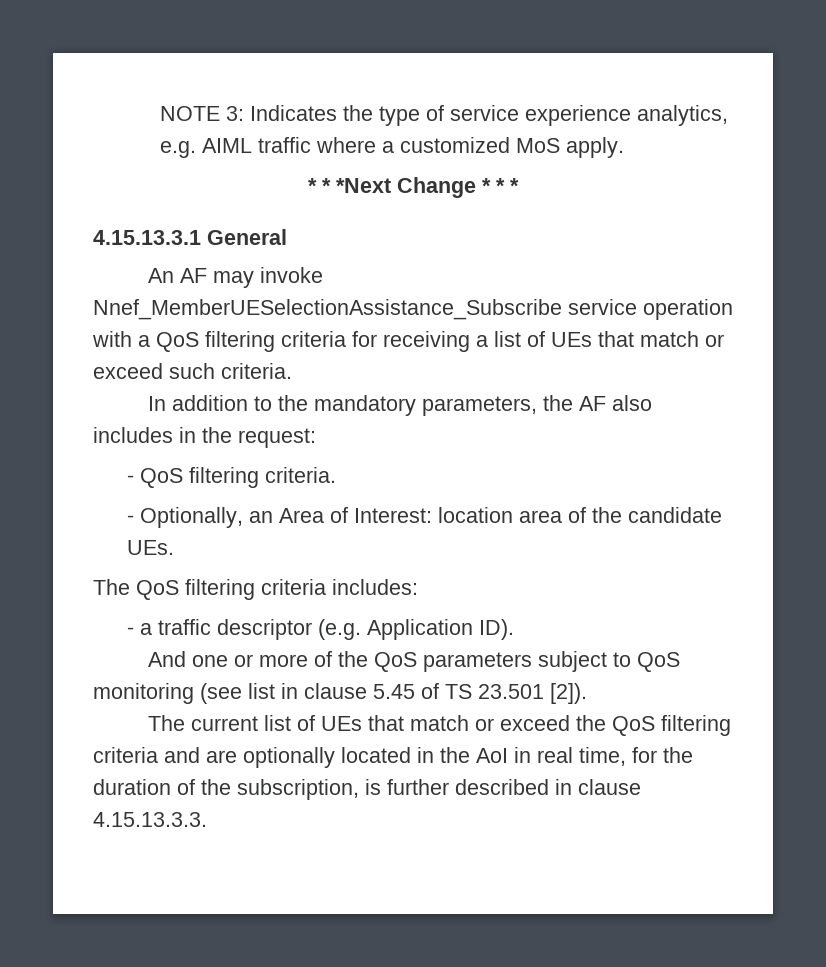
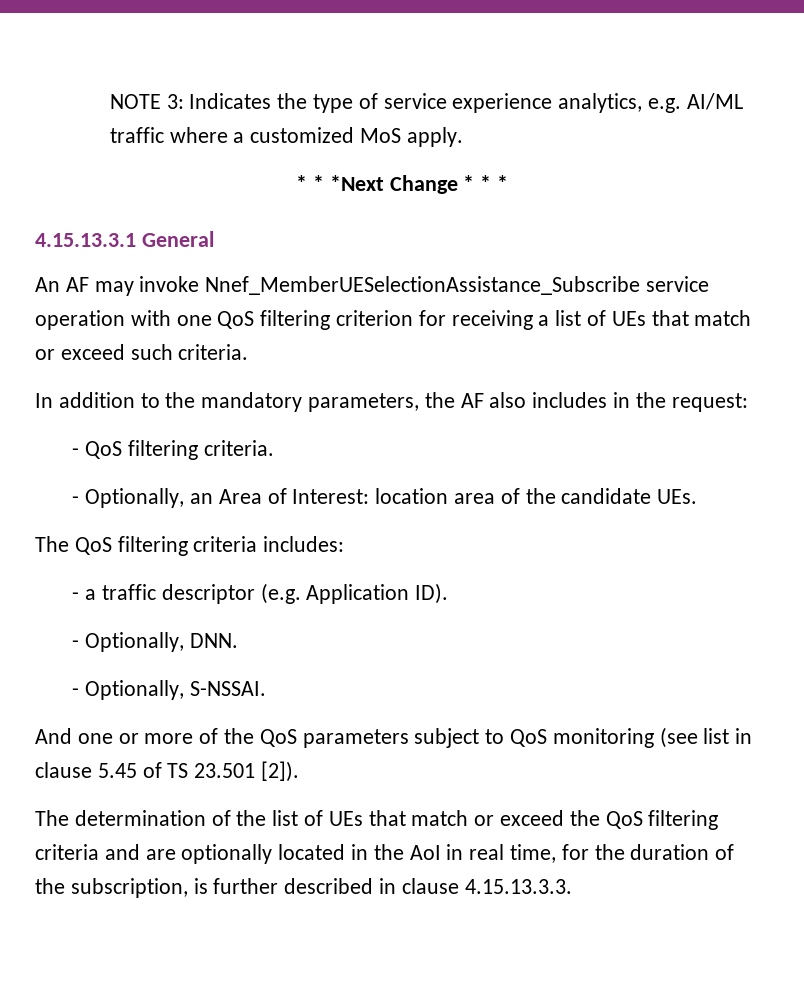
- NOTE 3: Indicates the type of service experience analytics, e.g. AIML traffic where a customized MoS apply.
+ NOTE 3: Indicates the type of service experience analytics, e.g. AI/ML traffic where a customized MoS apply.
- An AF may invoke Nnef_MemberUESelectionAssistance_Subscribe service operation with a QoS filtering criteria for receiving a list of UEs that match or exceed such criteria.
+ An AF may invoke Nnef_MemberUESelectionAssistance_Subscribe service operation with one QoS filtering criterion for receiving a list of UEs that match or exceed such criteria.
+ - Optionally, DNN.
+ - Optionally, S-NSSAI.
- The current list of UEs that match or exceed the QoS filtering criteria and are optionally located in the AoI in real time, for the duration of the subscription, is further described in clause 4.15.13.3.3.
+ The determination of the list of UEs that match or exceed the QoS filtering criteria and are optionally located in the AoI in real time, for the duration of the subscription, is further described in clause 4.15.13.3.3.

